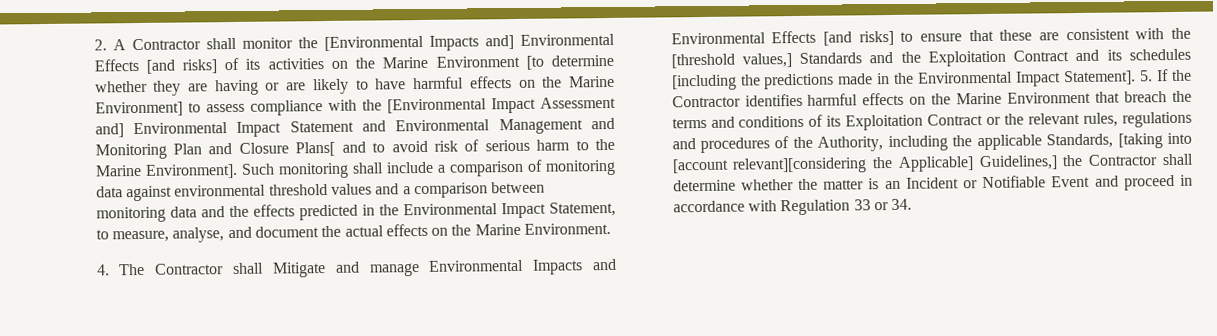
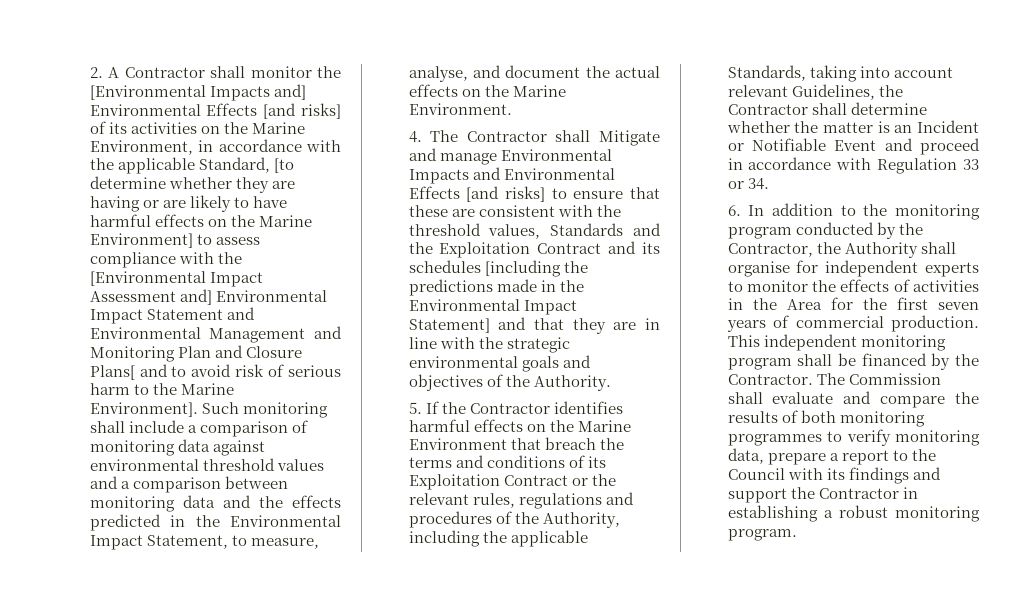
- 2. A Contractor shall monitor the [Environmental Impacts and] Environmental Effects [and risks] of its activities on the Marine Environment [to determine whether they are having or are likely to have harmful effects on the Marine Environment] to assess compliance with the [Environmental Impact Assessment and] Environmental Impact Statement and Environmental Management and Monitoring Plan and Closure Plans[ and to avoid risk of serious harm to the Marine Environment].
+ 2. A Contractor shall monitor the [Environmental Impacts and] Environmental Effects [and risks] of its activities on the Marine Environment, in accordance with the applicable Standard, [to determine whether they are having or are likely to have harmful effects on the Marine Environment] to assess compliance with the [Environmental Impact Assessment and] Environmental Impact Statement and Environmental Management and Monitoring Plan and Closure Plans[ and to avoid risk of serious harm to the Marine Environment].
- 4. The Contractor shall Mitigate and manage Environmental Impacts and Environmental Effects [and risks] to ensure that these are consistent with the [threshold values,] Standards and the Exploitation Contract and its schedules [including the predictions made in the Environmental Impact Statement]. 5. If the Contractor identifies harmful effects on the Marine Environment that breach the terms and conditions of its Exploitation Contract or the relevant rules, regulations and procedures of the Authority, including the applicable Standards, [taking into [account relevant][considering the Applicable] Guidelines,] the Contractor shall determine whether the matter is an Incident or Notifiable Event and proceed in accordance with Regulation 33 or 34.
+ 4. The Contractor shall Mitigate and manage Environmental Impacts and Environmental Effects [and risks] to ensure that these are consistent with the threshold values, Standards and the Exploitation Contract and its schedules [including the predictions made in the Environmental Impact Statement] and that they are in line with the strategic environmental goals and objectives of the Authority.
+ 5. If the Contractor identifies harmful effects on the Marine Environment that breach the terms and conditions of its Exploitation Contract or the relevant rules, regulations and procedures of the Authority, including the applicable Standards, taking into account relevant Guidelines, the Contractor shall determine whether the matter is an Incident or Notifiable Event and proceed in accordance with Regulation 33 or 34.
+ 6. In addition to the monitoring program conducted by the Contractor, the Authority shall organise for independent experts to monitor the effects of activities in the Area for the first seven years of commercial production. This independent monitoring program shall be financed by the Contractor. The Commission shall evaluate and compare the results of both monitoring programmes to verify monitoring data, prepare a report to the Council with its findings and support the Contractor in establishing a robust monitoring program.

